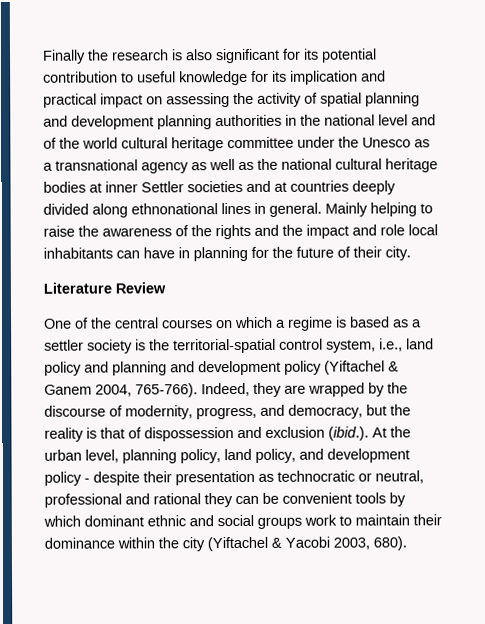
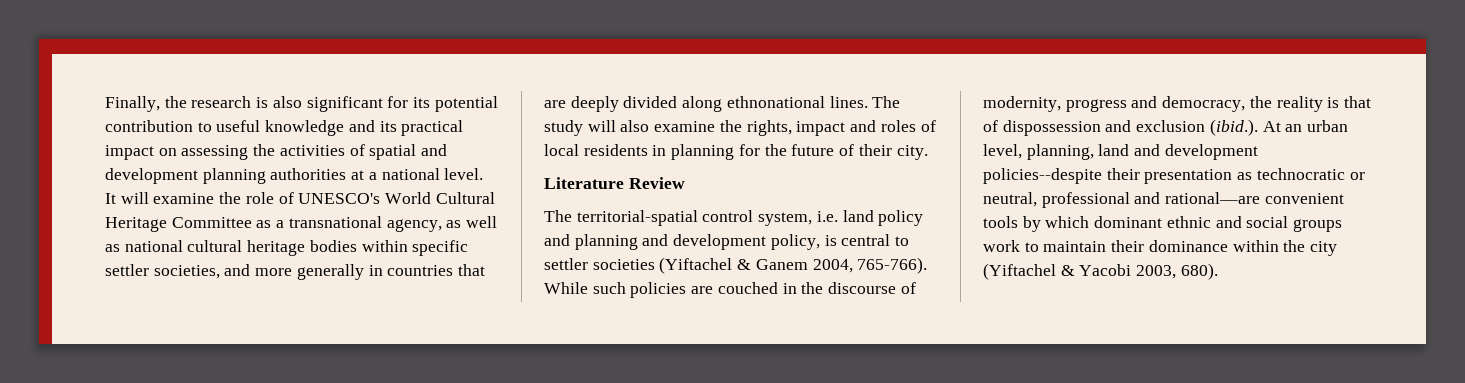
- Finally the research is also significant for its potential contribution to useful knowledge for its implication and practical impact on assessing the activity of spatial planning and development planning authorities in the national level and of the world cultural heritage committee under the Unesco as a transnational agency as well as the national cultural heritage bodies at inner Settler societies and at countries deeply divided along ethnonational lines in general. Mainly helping to raise the awareness of the rights and the impact and role local inhabitants can have in planning for the future of their city.
+ Finally, the research is also significant for its potential contribution to useful knowledge and its practical impact on assessing the activities of spatial and development planning authorities at a national level. It will examine the role of UNESCO's World Cultural Heritage Committee as a transnational agency, as well as national cultural heritage bodies within specific settler societies, and more generally in countries that are deeply divided along ethnonational lines. The study will also examine the rights, impact and roles of local residents in planning for the future of their city.
- One of the central courses on which a regime is based as a settler society is the territorial-spatial control system, i.e., land policy and planning and development policy (Yiftachel & Ganem 2004, 765-766).
+ The territorial-spatial control system, i.e. land policy and planning and development policy, is central to settler societies (Yiftachel & Ganem 2004, 765-766).
- Indeed, they are wrapped by the discourse of modernity, progress, and democracy, but the reality is that of dispossession and exclusion (ibid.). At the urban level, planning policy, land policy, and development policy - despite their presentation as technocratic or neutral, professional and rational they can be convenient tools by which dominant ethnic and social groups work to maintain their dominance within the city (Yiftachel & Yacobi 2003, 680).
+ While such policies are couched in the discourse of modernity, progress and democracy, the reality is that of dispossession and exclusion (ibid.). At an urban level, planning, land and development policies--despite their presentation as technocratic or neutral, professional and rational—are convenient tools by which dominant ethnic and social groups work to maintain their dominance within the city (Yiftachel & Yacobi 2003, 680).

